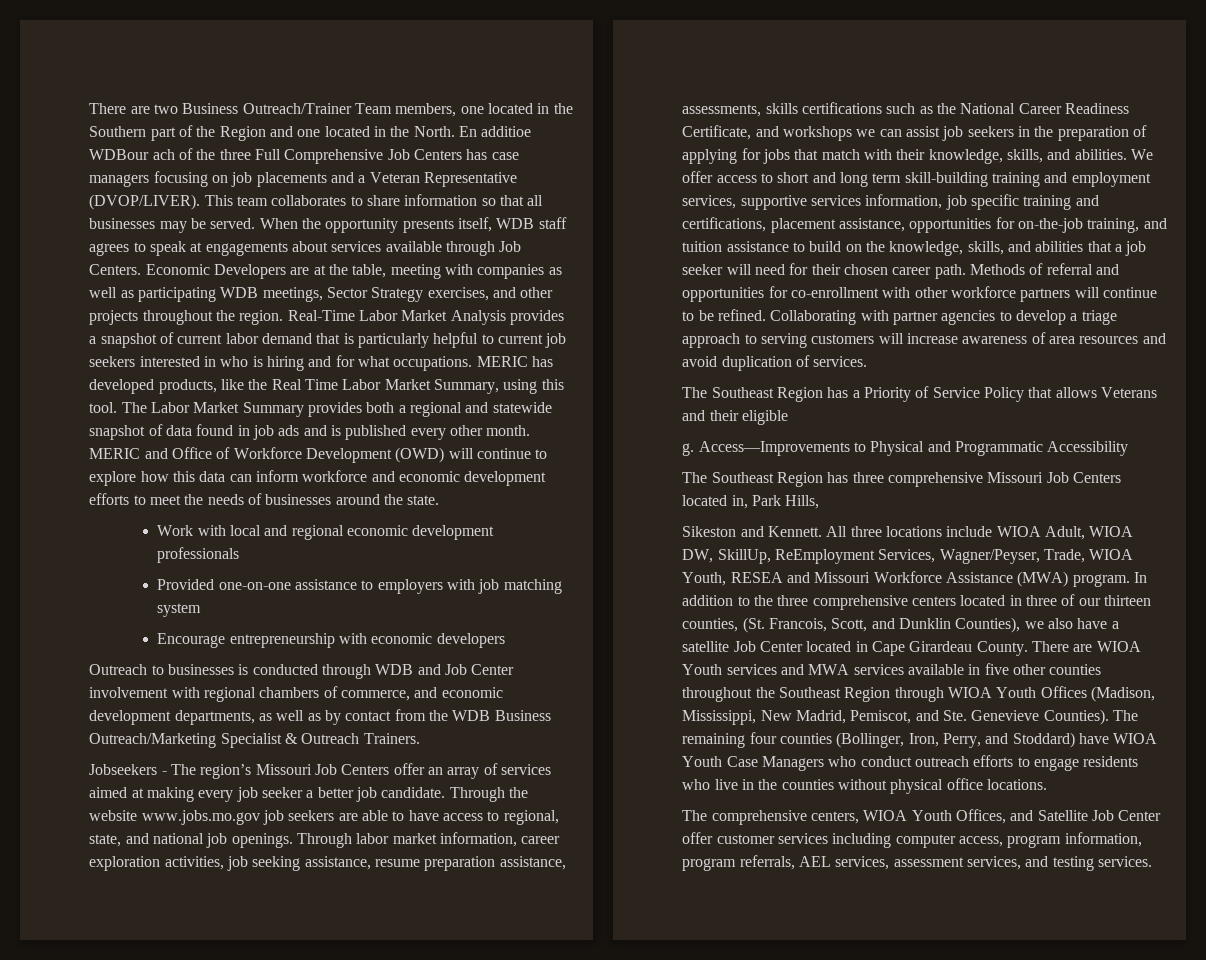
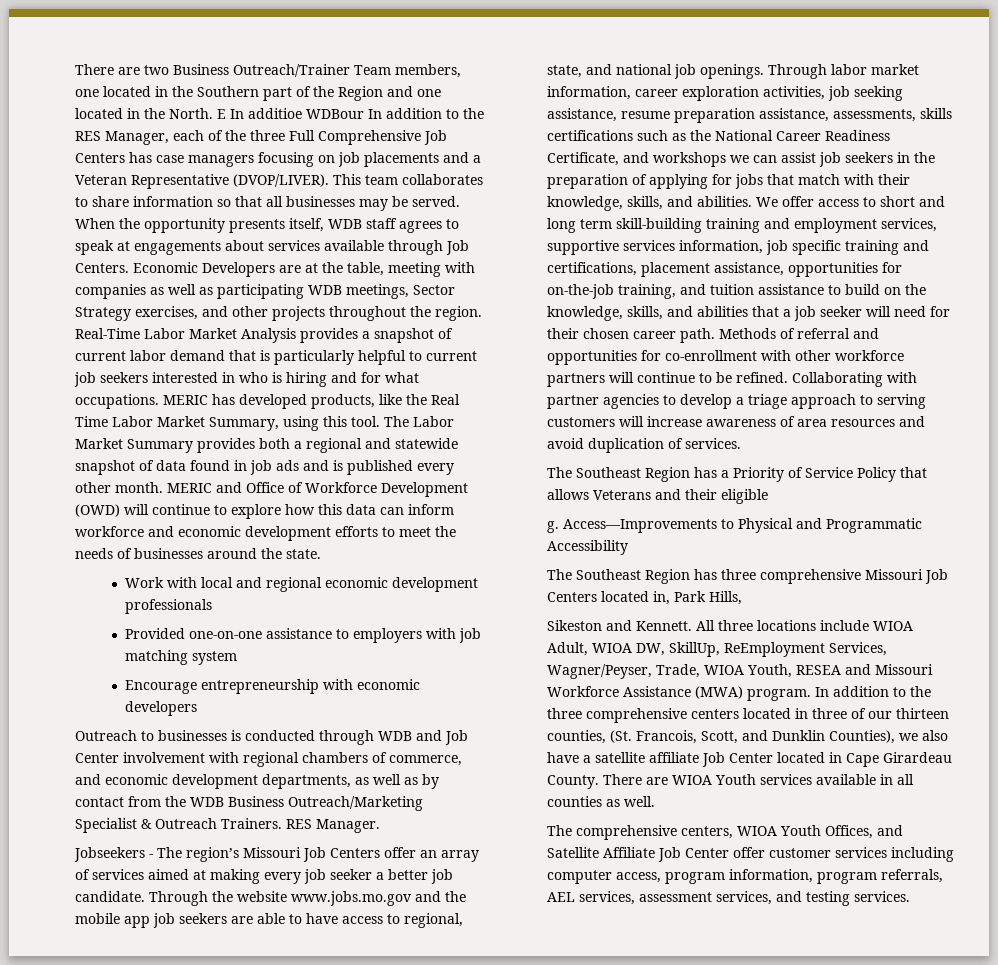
- En additioe WDBour ach of the three Full Comprehensive Job Centers has case managers focusing on job placements and a Veteran Representative (DVOP/LIVER).
+ E In additioe WDBour In addition to the RES Manager, each of the three Full Comprehensive Job Centers has case managers focusing on job placements and a Veteran Representative (DVOP/LIVER).
+ RES Manager.
- Through the website www.jobs.mo.gov job seekers are able to have access to regional, state, and national job openings.
+ Through the website www.jobs.mo.gov and the mobile app job seekers are able to have access to regional, state, and national job openings.
- In addition to the three comprehensive centers located in three of our thirteen counties, (St. Francois, Scott, and Dunklin Counties), we also have a satellite Job Center located in Cape Girardeau County.
+ In addition to the three comprehensive centers located in three of our thirteen counties, (St. Francois, Scott, and Dunklin Counties), we also have a satellite affiliate Job Center located in Cape Girardeau County.
- There are WIOA Youth services and MWA services available in five other counties throughout the Southeast Region through WIOA Youth Offices (Madison, Mississippi, New Madrid, Pemiscot, and Ste. Genevieve Counties). The remaining four counties (Bollinger, Iron, Perry, and Stoddard) have WIOA Youth Case Managers who conduct outreach efforts to engage residents who live in the counties without physical office locations.
+ There are WIOA Youth services available in all counties as well.
- The comprehensive centers, WIOA Youth Offices, and Satellite Job Center offer customer services including computer access, program information, program referrals, AEL services, assessment services, and testing services.
+ The comprehensive centers, WIOA Youth Offices, and Satellite Affiliate Job Center offer customer services including computer access, program information, program referrals, AEL services, assessment services, and testing services.

